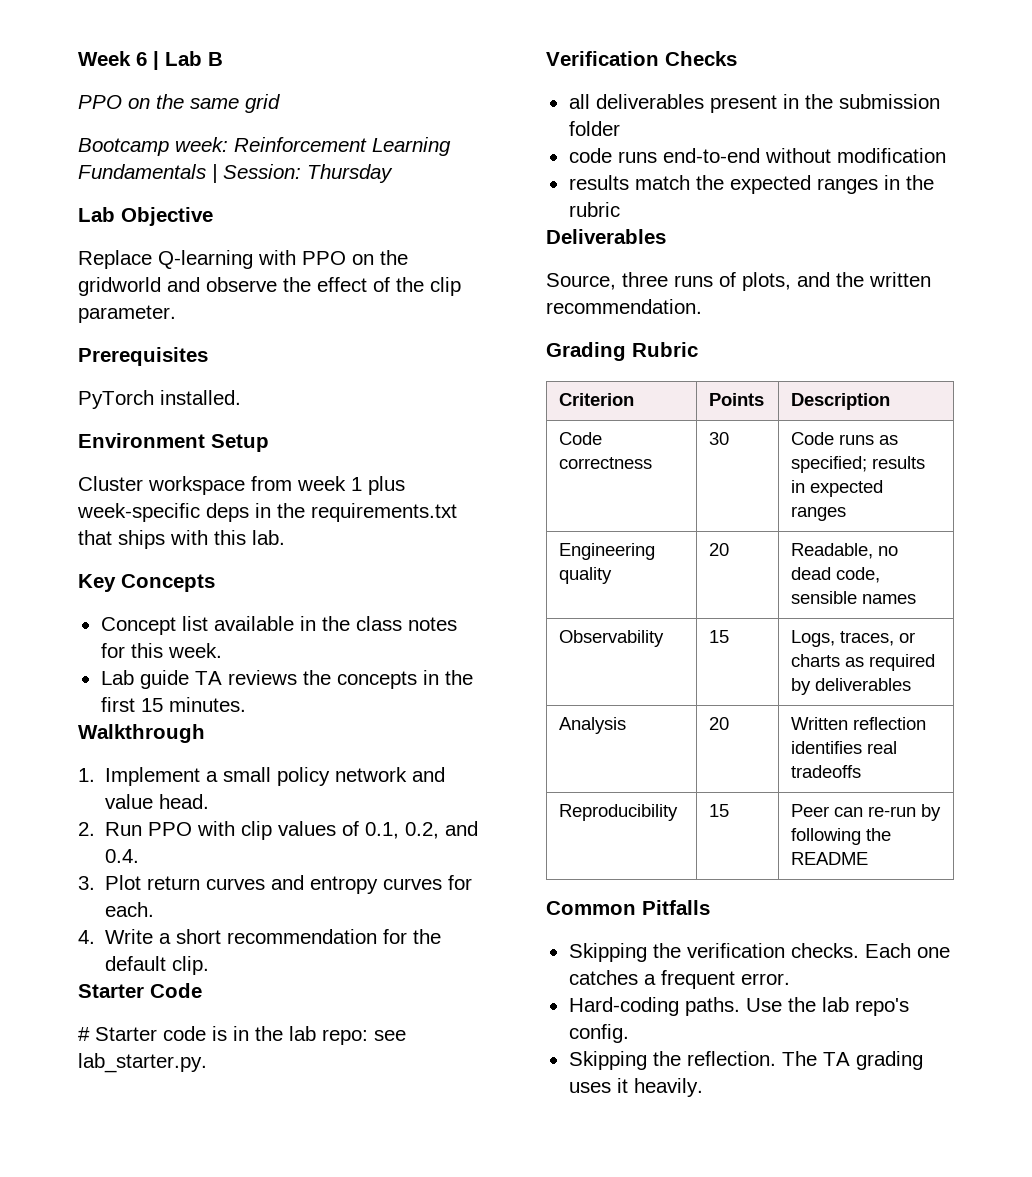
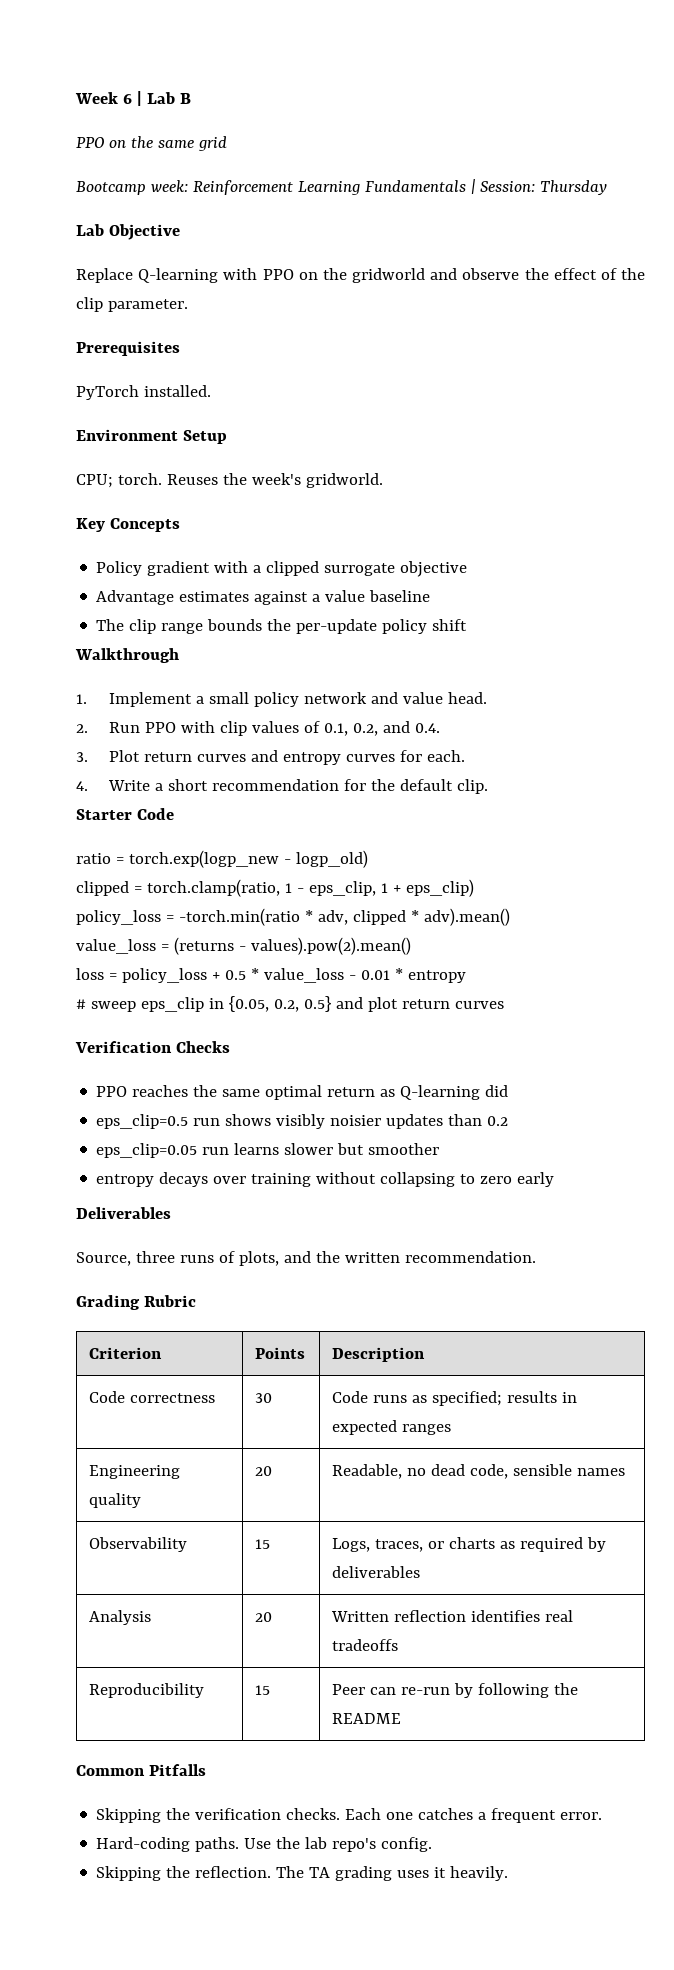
- Cluster workspace from week 1 plus week-specific deps in the requirements.txt that ships with this lab.
+ CPU; torch. Reuses the week's gridworld.
  Key Concepts
- Concept list available in the class notes for this week.
- Lab guide TA reviews the concepts in the first 15 minutes.
+ Policy gradient with a clipped surrogate objective
+ Advantage estimates against a value baseline
+ The clip range bounds the per-update policy shift
- # Starter code is in the lab repo: see lab_starter.py.
+ ratio = torch.exp(logp_new - logp_old)
+ clipped = torch.clamp(ratio, 1 - eps_clip, 1 + eps_clip)
+ policy_loss = -torch.min(ratio * adv, clipped * adv).mean()
+ value_loss = (returns - values).pow(2).mean()
+ loss = policy_loss + 0.5 * value_loss - 0.01 * entropy
+ # sweep eps_clip in {0.05, 0.2, 0.5} and plot return curves
  Verification Checks
- all deliverables present in the submission folder
- code runs end-to-end without modification
- results match the expected ranges in the rubric
+ PPO reaches the same optimal return as Q-learning did
+ eps_clip=0.5 run shows visibly noisier updates than 0.2
+ eps_clip=0.05 run learns slower but smoother
+ entropy decays over training without collapsing to zero early

